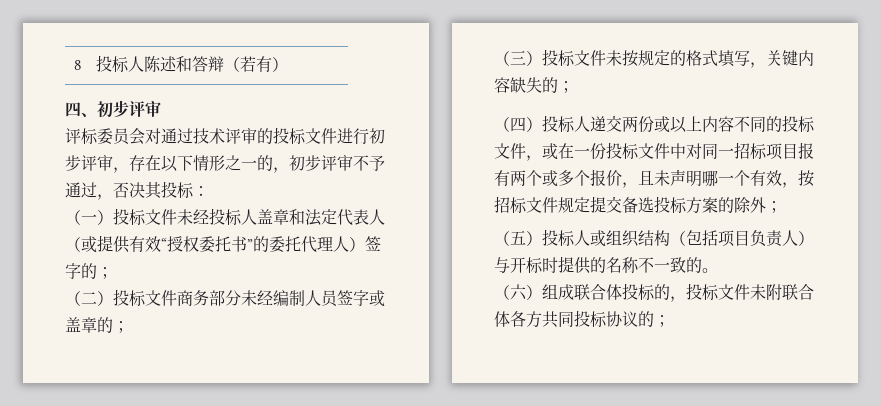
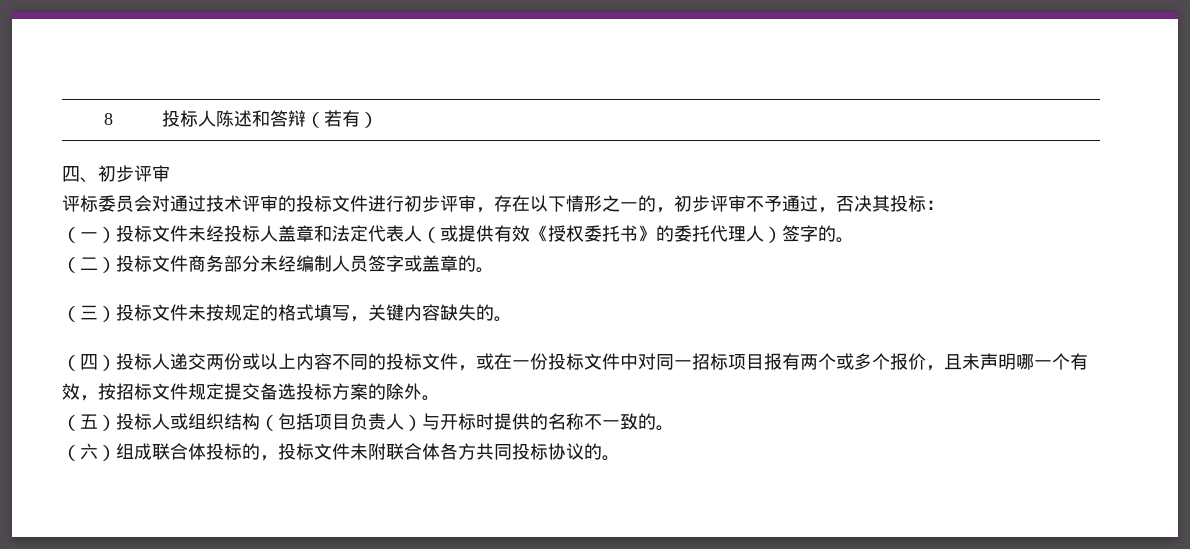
- （一）投标文件未经投标人盖章和法定代表人（或提供有效“授权委托书”的委托代理人）签字的；
+ （一）投标文件未经投标人盖章和法定代表人（或提供有效《授权委托书》的委托代理人）签字的。
- （二）投标文件商务部分未经编制人员签字或盖章的；
+ （二）投标文件商务部分未经编制人员签字或盖章的。
- （三）投标文件未按规定的格式填写，关键内容缺失的；
+ （三）投标文件未按规定的格式填写，关键内容缺失的。
- （四）投标人递交两份或以上内容不同的投标文件，或在一份投标文件中对同一招标项目报有两个或多个报价，且未声明哪一个有效，按招标文件规定提交备选投标方案的除外；
+ （四）投标人递交两份或以上内容不同的投标文件，或在一份投标文件中对同一招标项目报有两个或多个报价，且未声明哪一个有效，按招标文件规定提交备选投标方案的除外。
- （六）组成联合体投标的，投标文件未附联合体各方共同投标协议的；
+ （六）组成联合体投标的，投标文件未附联合体各方共同投标协议的。

